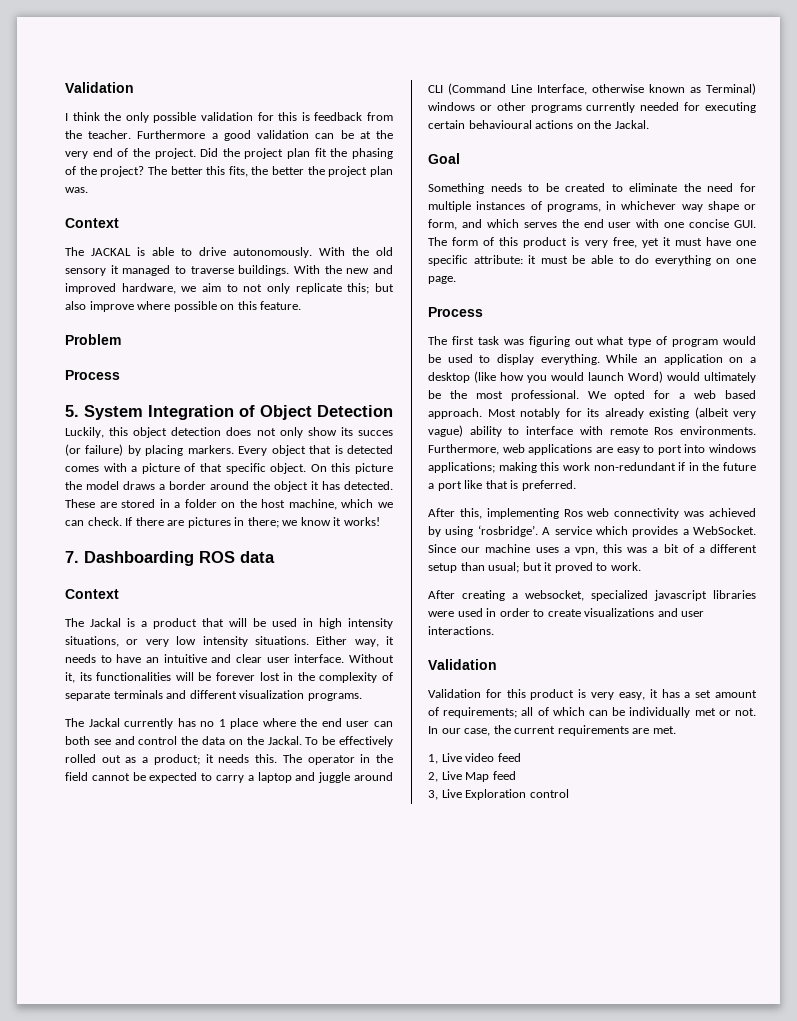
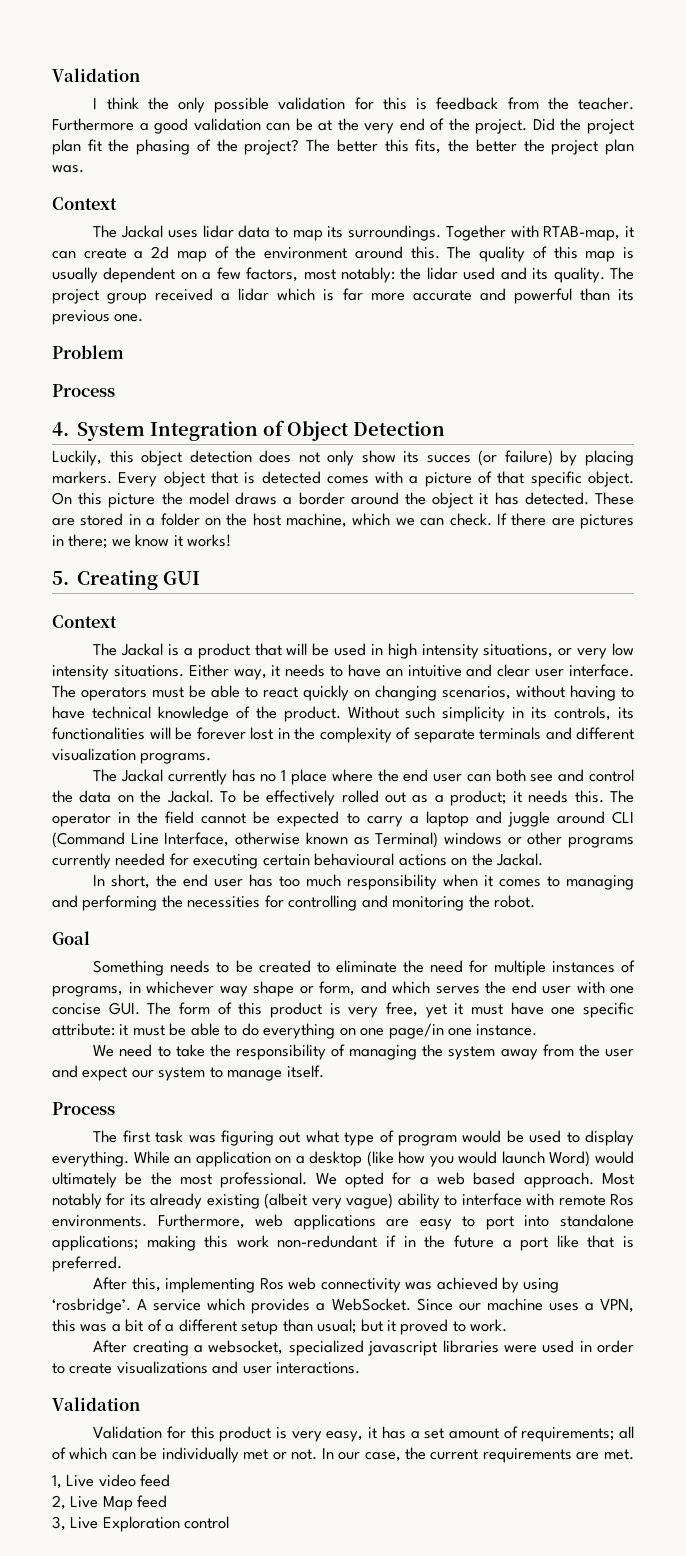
- The JACKAL is able to drive autonomously. With the old sensory it managed to traverse buildings. With the new and improved hardware, we aim to not only replicate this; but also improve where possible on this feature.
+ The Jackal uses lidar data to map its surroundings. Together with RTAB-map, it can create a 2d map of the environment around this. The quality of this map is usually dependent on a few factors, most notably: the lidar used and its quality. The project group received a lidar which is far more accurate and powerful than its previous one.
- 5. System Integration of Object Detection
+ 4. System Integration of Object Detection
- 7. Dashboarding ROS data
+ 5. Creating GUI
- Without it, its functionalities will be forever lost in the complexity of separate terminals and different visualization programs.
+ The operators must be able to react quickly on changing scenarios, without having to have technical knowledge of the product. Without such simplicity in its controls, its functionalities will be forever lost in the complexity of separate terminals and different visualization programs.
+ In short, the end user has too much responsibility when it comes to managing and performing the necessities for controlling and monitoring the robot.
- Something needs to be created to eliminate the need for multiple instances of programs, in whichever way shape or form, and which serves the end user with one concise GUI. The form of this product is very free, yet it must have one specific attribute: it must be able to do everything on one page.
+ Something needs to be created to eliminate the need for multiple instances of programs, in whichever way shape or form, and which serves the end user with one concise GUI. The form of this product is very free, yet it must have one specific attribute: it must be able to do everything on one page/in one instance.
+ We need to take the responsibility of managing the system away from the user and expect our system to manage itself.
- Furthermore, web applications are easy to port into windows applications; making this work non-redundant if in the future a port like that is preferred.
+ Furthermore, web applications are easy to port into standalone applications; making this work non-redundant if in the future a port like that is preferred.
- Since our machine uses a vpn, this was a bit of a different setup than usual; but it proved to work.
+ Since our machine uses a VPN, this was a bit of a different setup than usual; but it proved to work.

